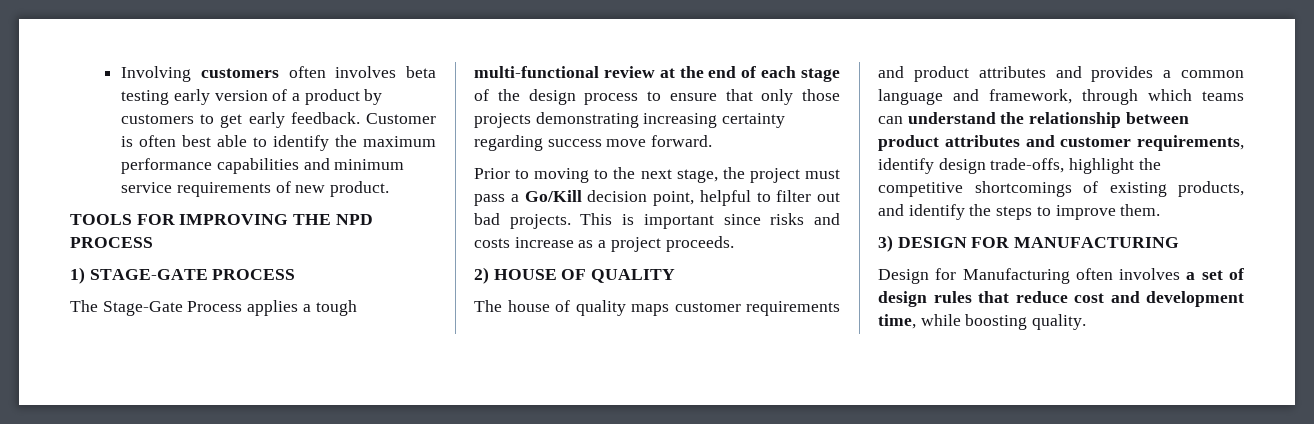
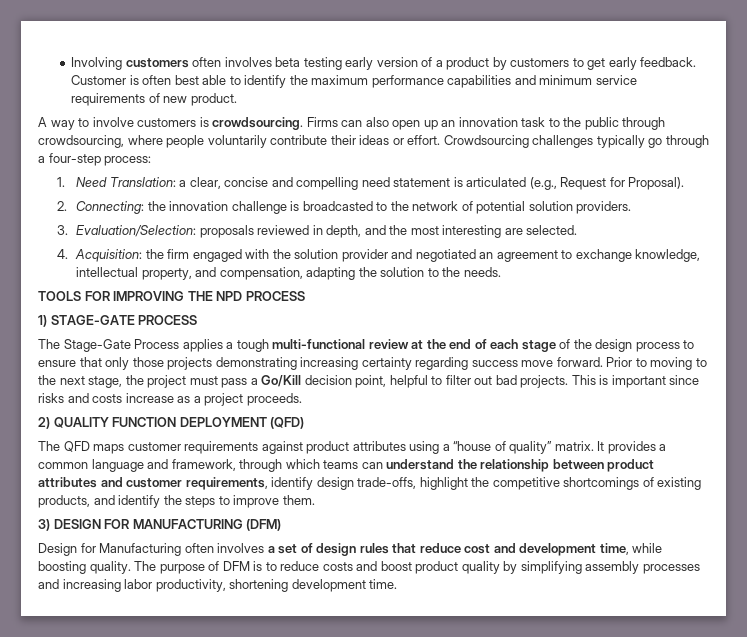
+ A way to involve customers is crowdsourcing. Firms can also open up an innovation task to the public through crowdsourcing, where people voluntarily contribute their ideas or effort. Crowdsourcing challenges typically go through a four-step process:
+ 1. Need Translation: a clear, concise and compelling need statement is articulated (e.g., Request for Proposal).
+ 2. Connecting: the innovation challenge is broadcasted to the network of potential solution providers.
+ 3. Evaluation/Selection: proposals reviewed in depth, and the most interesting are selected.
+ 4. Acquisition: the firm engaged with the solution provider and negotiated an agreement to exchange knowledge, intellectual property, and compensation, adapting the solution to the needs.
- The Stage-Gate Process applies a tough multi-functional review at the end of each stage of the design process to ensure that only those projects demonstrating increasing certainty regarding success move forward.
- Prior to moving to the next stage, the project must pass a Go/Kill decision point, helpful to filter out bad projects.
+ The Stage-Gate Process applies a tough multi-functional review at the end of each stage of the design process to ensure that only those projects demonstrating increasing certainty regarding success move forward. Prior to moving to the next stage, the project must pass a Go/Kill decision point, helpful to filter out bad projects.
- 2) HOUSE OF QUALITY
- The house of quality maps customer requirements and product attributes and provides a common language and framework, through which teams can understand the relationship between product attributes and customer requirements, identify design trade-offs, highlight the competitive shortcomings of existing products, and identify the steps to improve them.
+ 2) QUALITY FUNCTION DEPLOYMENT (QFD)
+ The QFD maps customer requirements against product attributes using a “house of quality” matrix. It provides a common language and framework, through which teams can understand the relationship between product attributes and customer requirements, identify design trade-offs, highlight the competitive shortcomings of existing products, and identify the steps to improve them.
- 3) DESIGN FOR MANUFACTURING
+ 3) DESIGN FOR MANUFACTURING (DFM)
+ The purpose of DFM is to reduce costs and boost product quality by simplifying assembly processes and increasing labor productivity, shortening development time.

